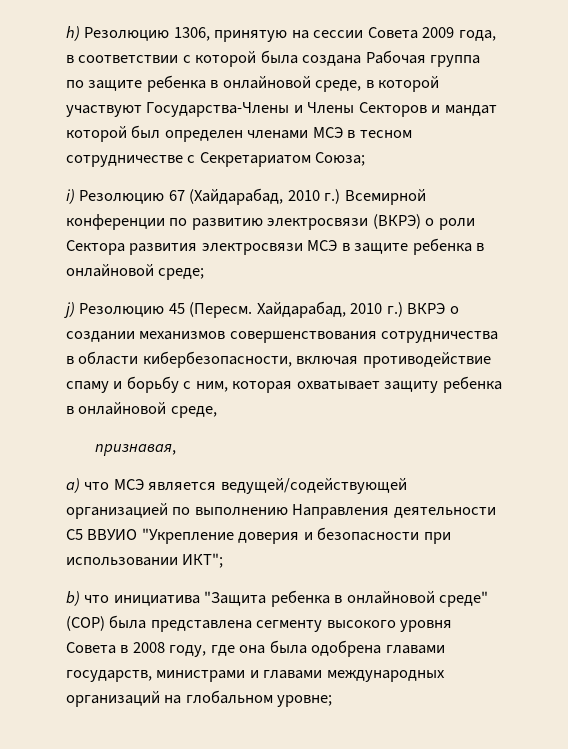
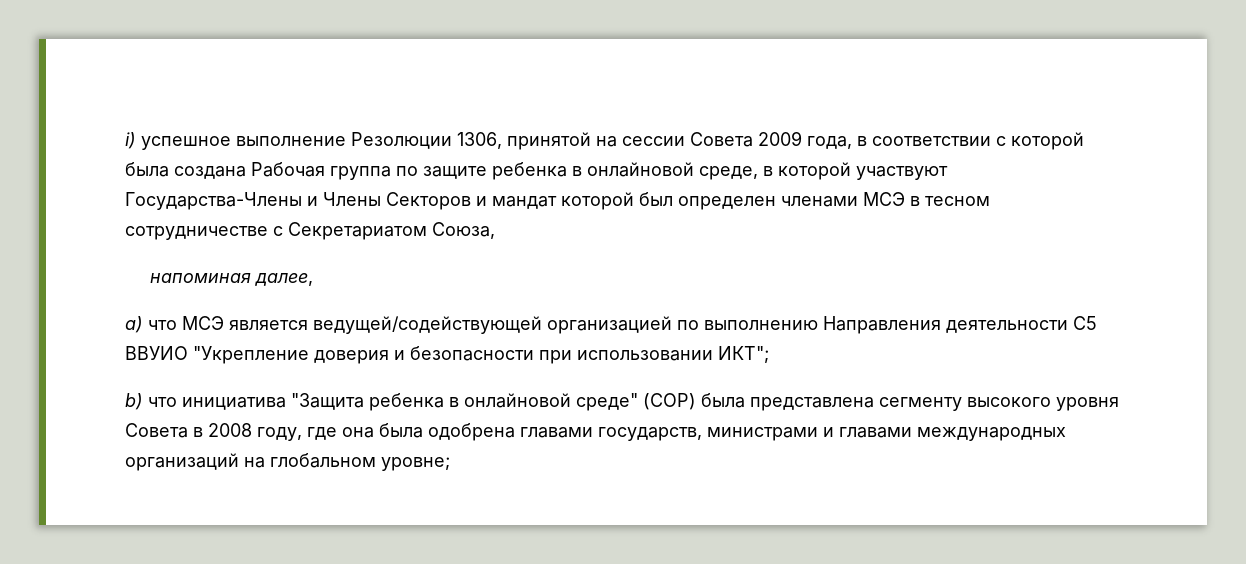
- h) Резолюцию 1306, принятую на сессии Совета 2009 года, в соответствии с которой была создана Рабочая группа по защите ребенка в онлайновой среде, в которой участвуют Государства-Члены и Члены Секторов и мандат которой был определен членами МСЭ в тесном сотрудничестве с Секретариатом Союза;
- i) Резолюцию 67 (Хайдарабад, 2010 г.) Всемирной конференции по развитию электросвязи (ВКРЭ) о роли Сектора развития электросвязи МСЭ в защите ребенка в онлайновой среде;
- j) Резолюцию 45 (Пересм. Хайдарабад, 2010 г.) ВКРЭ о создании механизмов совершенствования сотрудничества в области кибербезопасности, включая противодействие спаму и борьбу с ним, которая охватывает защиту ребенка в онлайновой среде,
- признавая,
+ i) успешное выполнение Резолюции 1306, принятой на сессии Совета 2009 года, в соответствии с которой была создана Рабочая группа по защите ребенка в онлайновой среде, в которой участвуют Государства-Члены и Члены Секторов и мандат которой был определен членами МСЭ в тесном сотрудничестве с Секретариатом Союза,
+ напоминая далее,

